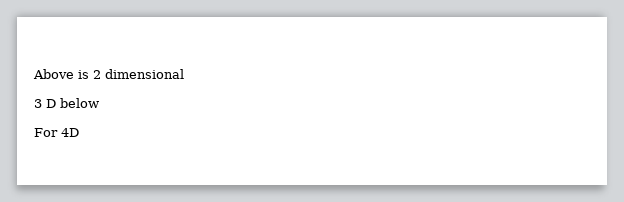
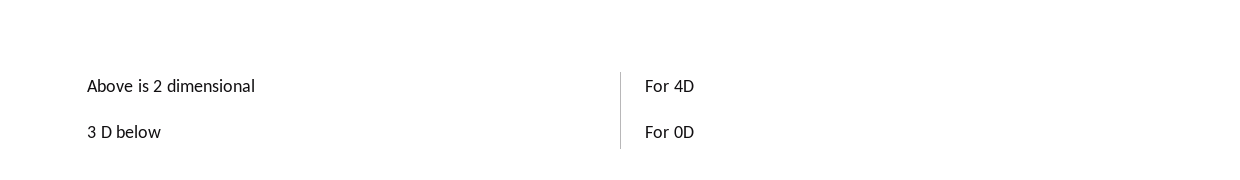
+ For 0D

